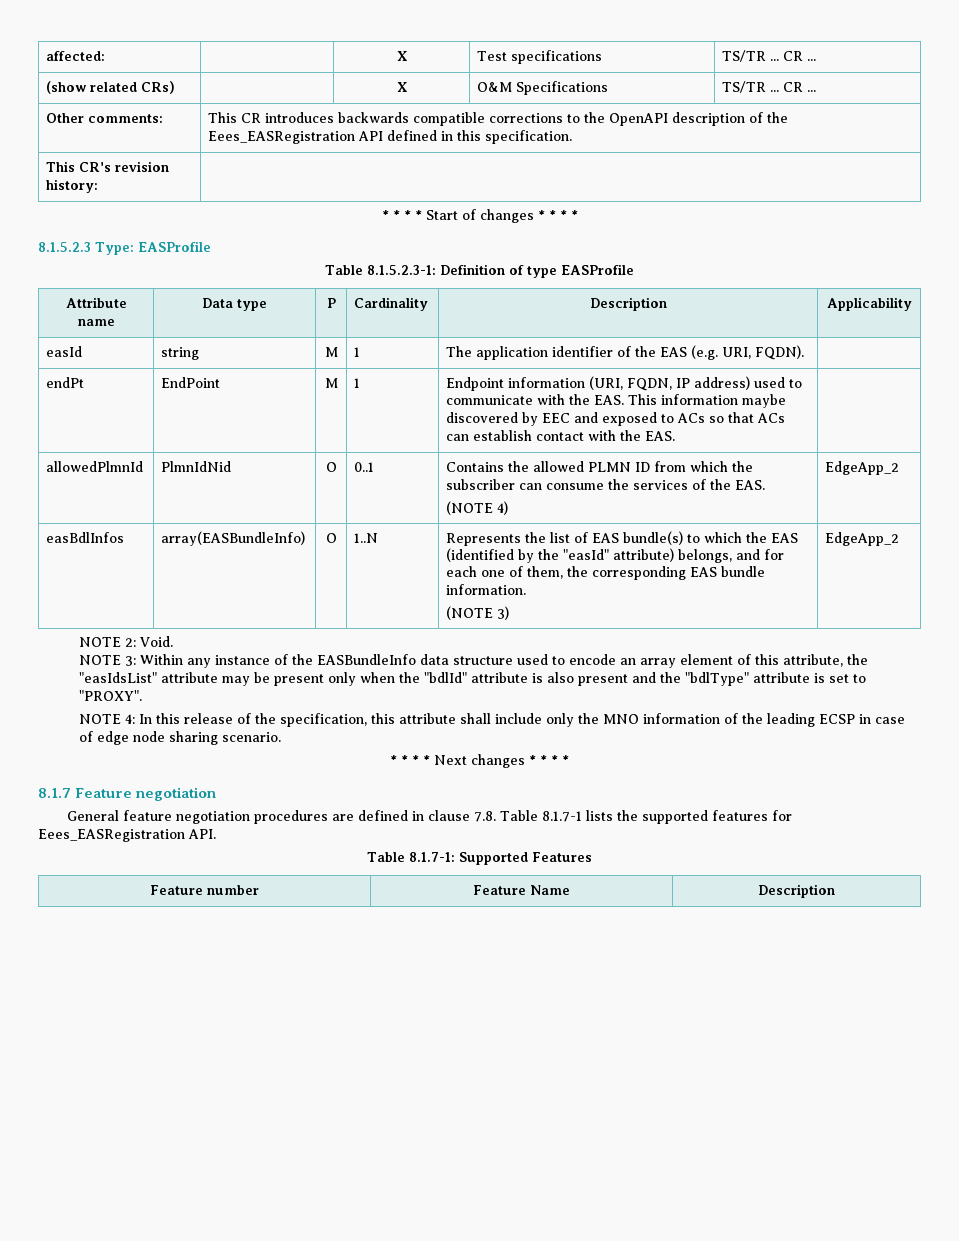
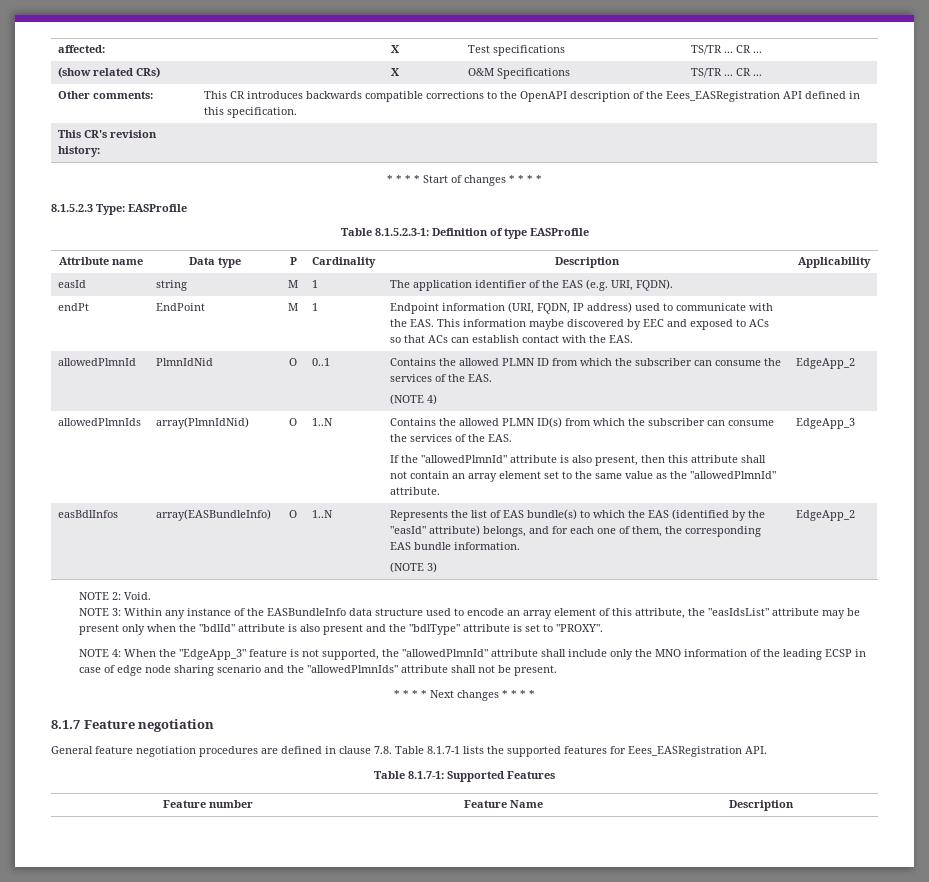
+ allowedPlmnIds | array(PlmnIdNid) | O | 1..N | Contains the allowed PLMN ID(s) from which the subscriber can consume the services of the EAS.
+ If the "allowedPlmnId" attribute is also present, then this attribute shall not contain an array element set to the same value as the "allowedPlmnId" attribute. | EdgeApp_3
- NOTE 4: In this release of the specification, this attribute shall include only the MNO information of the leading ECSP in case of edge node sharing scenario.
+ NOTE 4: When the "EdgeApp_3" feature is not supported, the "allowedPlmnId" attribute shall include only the MNO information of the leading ECSP in case of edge node sharing scenario and the "allowedPlmnIds" attribute shall not be present.

